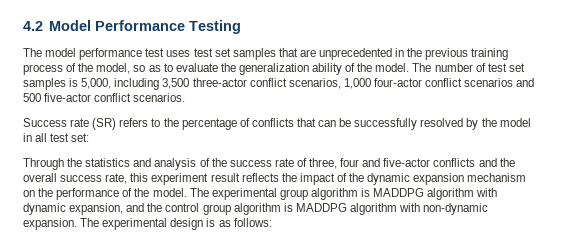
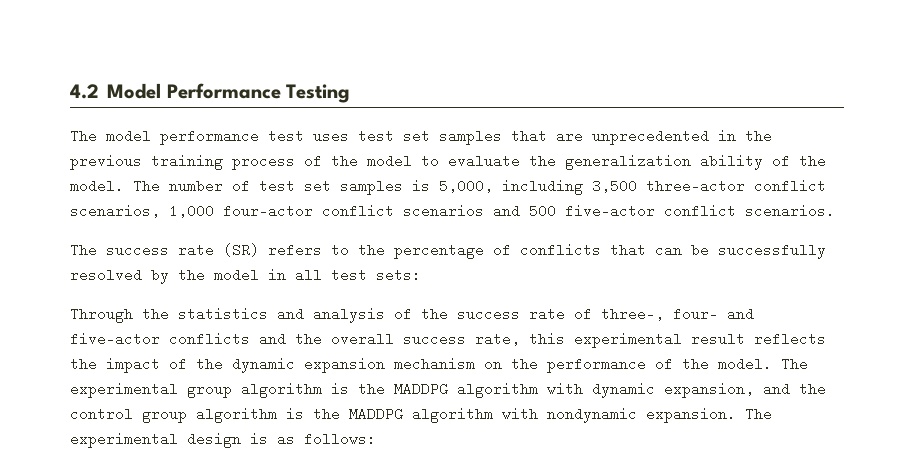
- The model performance test uses test set samples that are unprecedented in the previous training process of the model, so as to evaluate the generalization ability of the model.
+ The model performance test uses test set samples that are unprecedented in the previous training process of the model to evaluate the generalization ability of the model.
- Success rate (SR) refers to the percentage of conflicts that can be successfully resolved by the model in all test set:
+ The success rate (SR) refers to the percentage of conflicts that can be successfully resolved by the model in all test sets:
- Through the statistics and analysis of the success rate of three, four and five-actor conflicts and the overall success rate, this experiment result reflects the impact of the dynamic expansion mechanism on the performance of the model.
+ Through the statistics and analysis of the success rate of three-, four- and five-actor conflicts and the overall success rate, this experimental result reflects the impact of the dynamic expansion mechanism on the performance of the model.
- The experimental group algorithm is MADDPG algorithm with dynamic expansion, and the control group algorithm is MADDPG algorithm with non-dynamic expansion.
+ The experimental group algorithm is the MADDPG algorithm with dynamic expansion, and the control group algorithm is the MADDPG algorithm with nondynamic expansion.

